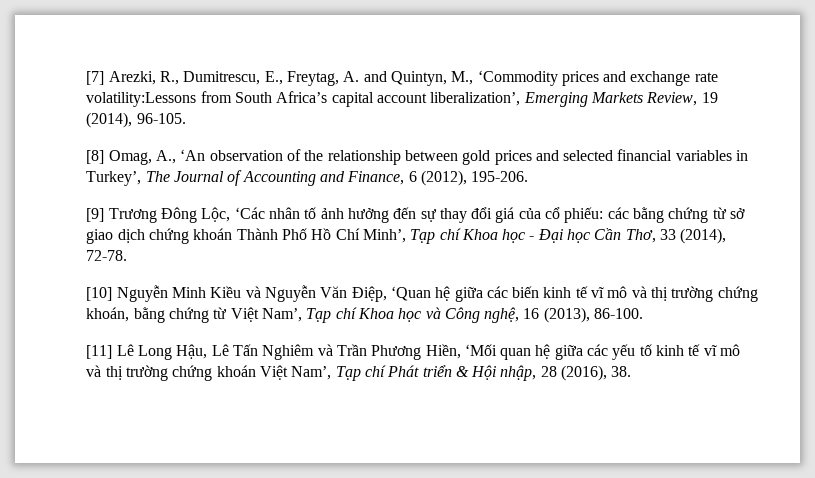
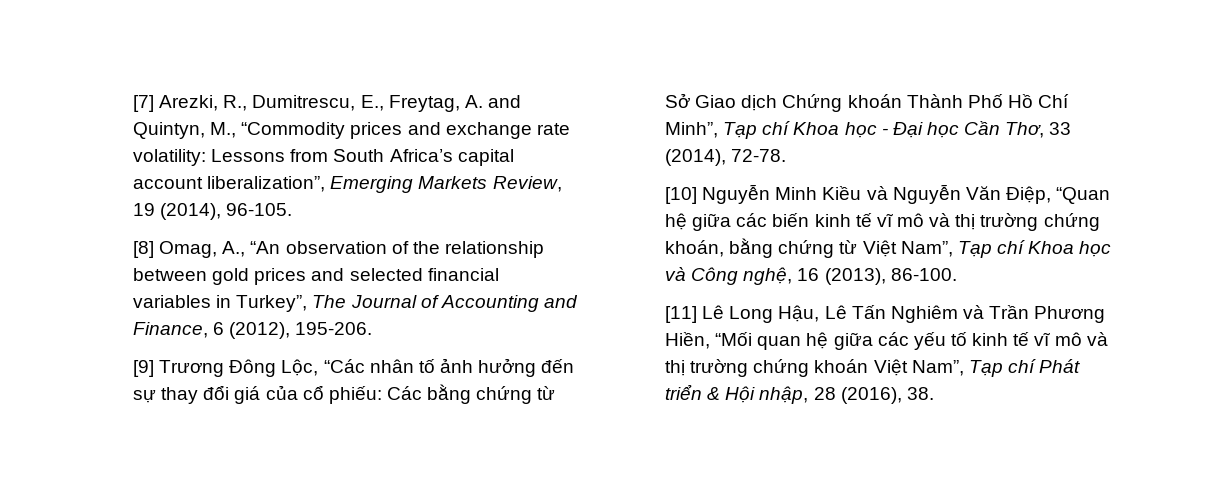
- [7] Arezki, R., Dumitrescu, E., Freytag, A. and Quintyn, M., ‘Commodity prices and exchange rate volatility:Lessons from South Africa’s capital account liberalization’, Emerging Markets Review, 19 (2014), 96-105.
+ [7] Arezki, R., Dumitrescu, E., Freytag, A. and Quintyn, M., “Commodity prices and exchange rate volatility: Lessons from South Africa’s capital account liberalization”, Emerging Markets Review, 19 (2014), 96-105.
- [8] Omag, A., ‘An observation of the relationship between gold prices and selected financial variables in Turkey’, The Journal of Accounting and Finance, 6 (2012), 195-206.
+ [8] Omag, A., “An observation of the relationship between gold prices and selected financial variables in Turkey”, The Journal of Accounting and Finance, 6 (2012), 195-206.
- [9] Trương Đông Lộc, ‘Các nhân tố ảnh hưởng đến sự thay đổi giá của cổ phiếu: các bằng chứng từ sở giao dịch chứng khoán Thành Phố Hồ Chí Minh’, Tạp chí Khoa học - Đại học Cần Thơ, 33 (2014), 72-78.
+ [9] Trương Đông Lộc, “Các nhân tố ảnh hưởng đến sự thay đổi giá của cổ phiếu: Các bằng chứng từ Sở Giao dịch Chứng khoán Thành Phố Hồ Chí Minh”, Tạp chí Khoa học - Đại học Cần Thơ, 33 (2014), 72-78.
- [10] Nguyễn Minh Kiều và Nguyễn Văn Điệp, ‘Quan hệ giữa các biến kinh tế vĩ mô và thị trường chứng khoán, bằng chứng từ Việt Nam’, Tạp chí Khoa học và Công nghệ, 16 (2013), 86-100.
+ [10] Nguyễn Minh Kiều và Nguyễn Văn Điệp, “Quan hệ giữa các biến kinh tế vĩ mô và thị trường chứng khoán, bằng chứng từ Việt Nam”, Tạp chí Khoa học và Công nghệ, 16 (2013), 86-100.
- [11] Lê Long Hậu, Lê Tấn Nghiêm và Trần Phương Hiền, ‘Mối quan hệ giữa các yếu tố kinh tế vĩ mô và thị trường chứng khoán Việt Nam’, Tạp chí Phát triển & Hội nhập, 28 (2016), 38.
+ [11] Lê Long Hậu, Lê Tấn Nghiêm và Trần Phương Hiền, “Mối quan hệ giữa các yếu tố kinh tế vĩ mô và thị trường chứng khoán Việt Nam”, Tạp chí Phát triển & Hội nhập, 28 (2016), 38.

